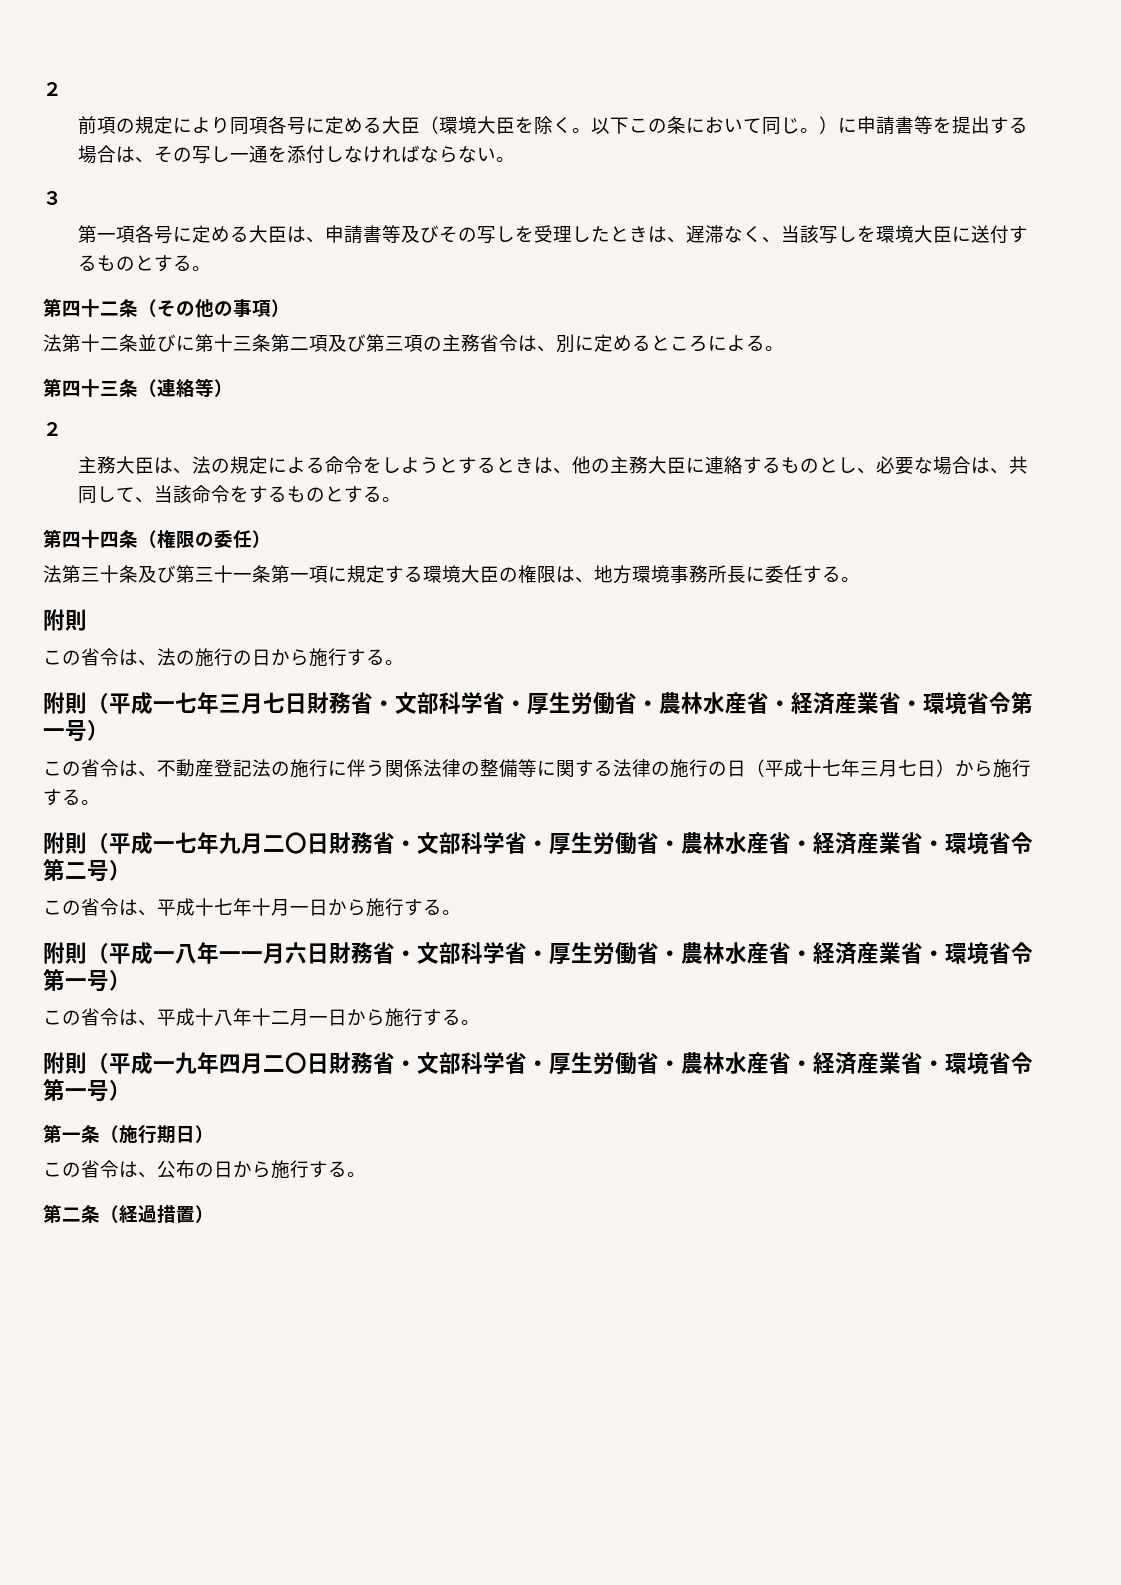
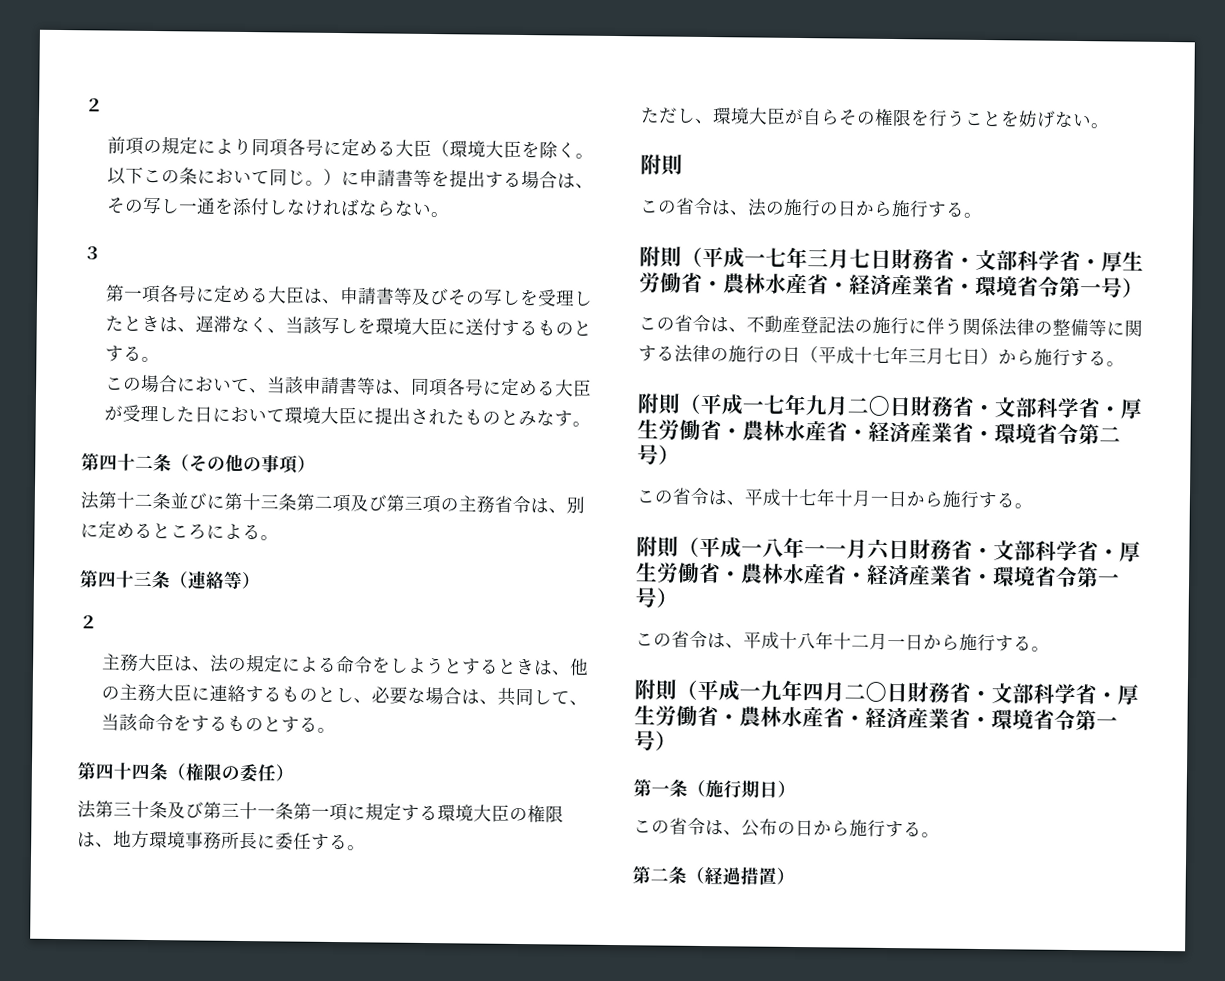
+ この場合において、当該申請書等は、同項各号に定める大臣が受理した日において環境大臣に提出されたものとみなす。
+ ただし、環境大臣が自らその権限を行うことを妨げない。

